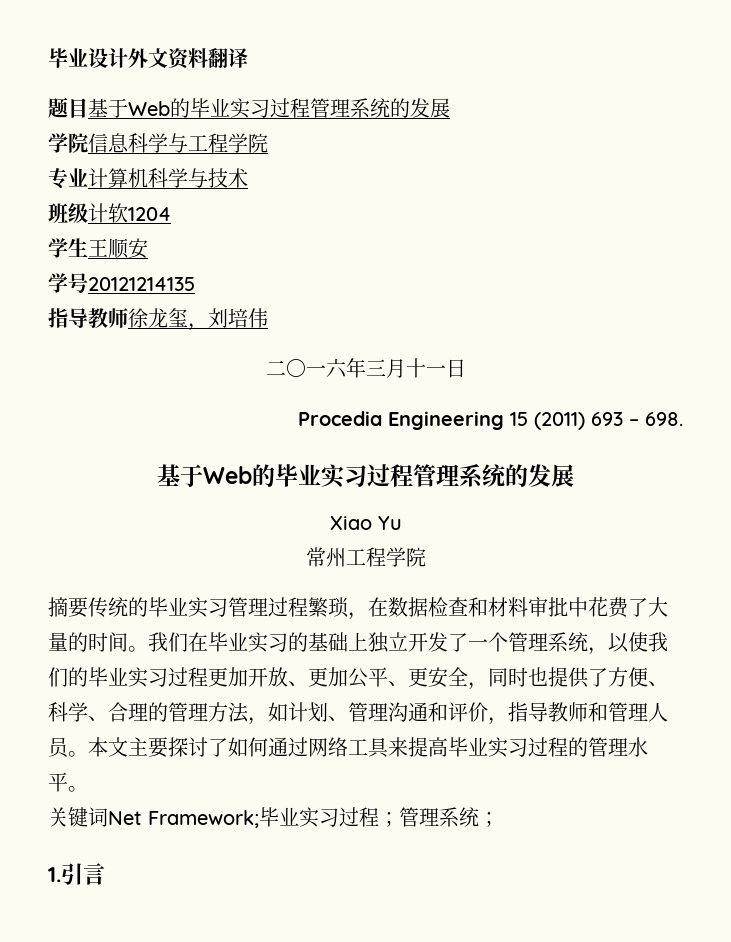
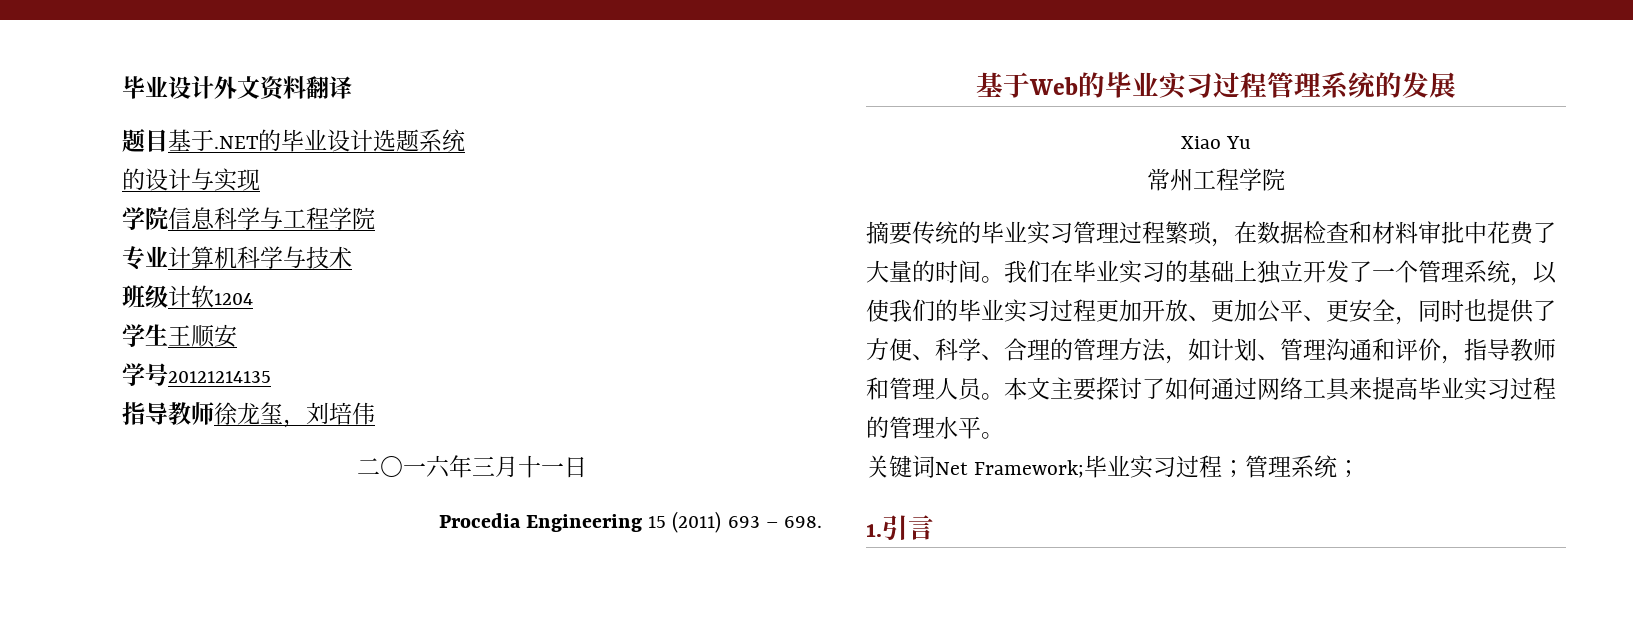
- 题目基于Web的毕业实习过程管理系统的发展
+ 题目基于.NET的毕业设计选题系统
+ 的设计与实现

